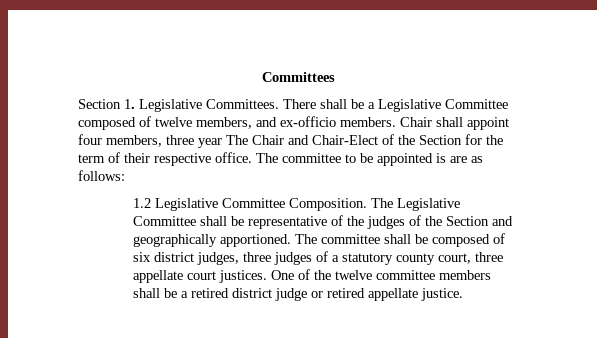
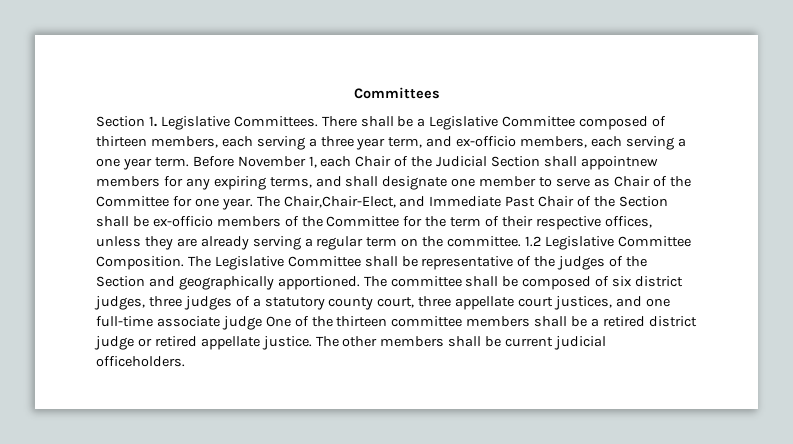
- There shall be a Legislative Committee composed of twelve members, and ex-officio members. Chair shall appoint four members, three year The Chair and Chair-Elect of the Section for the term of their respective office. The committee to be appointed is are as follows:
- 1.2 Legislative Committee Composition.
+ There shall be a Legislative Committee composed of thirteen members, each serving a three year term, and ex-officio members, each serving a one year term. Before November 1, each Chair of the Judicial Section shall appointnew members for any expiring terms, and shall designate one member to serve as Chair of the Committee for one year. The Chair,Chair-Elect, and Immediate Past Chair of the Section shall be ex-officio members of the Committee for the term of their respective offices, unless they are already serving a regular term on the committee. 1.2 Legislative Committee Composition.
- The committee shall be composed of six district judges, three judges of a statutory county court, three appellate court justices. One of the twelve committee members shall be a retired district judge or retired appellate justice.
+ The committee shall be composed of six district judges, three judges of a statutory county court, three appellate court justices, and one full-time associate judge One of the thirteen committee members shall be a retired district judge or retired appellate justice.
+ The other members shall be current judicial officeholders.

